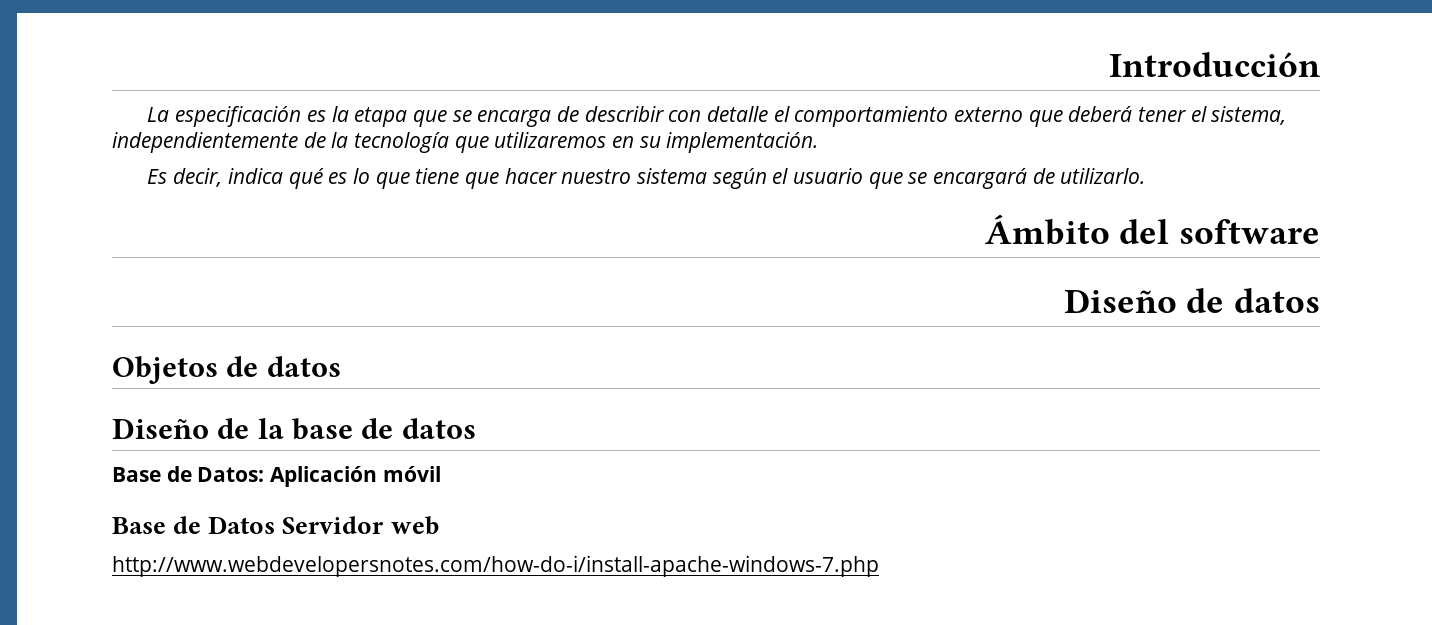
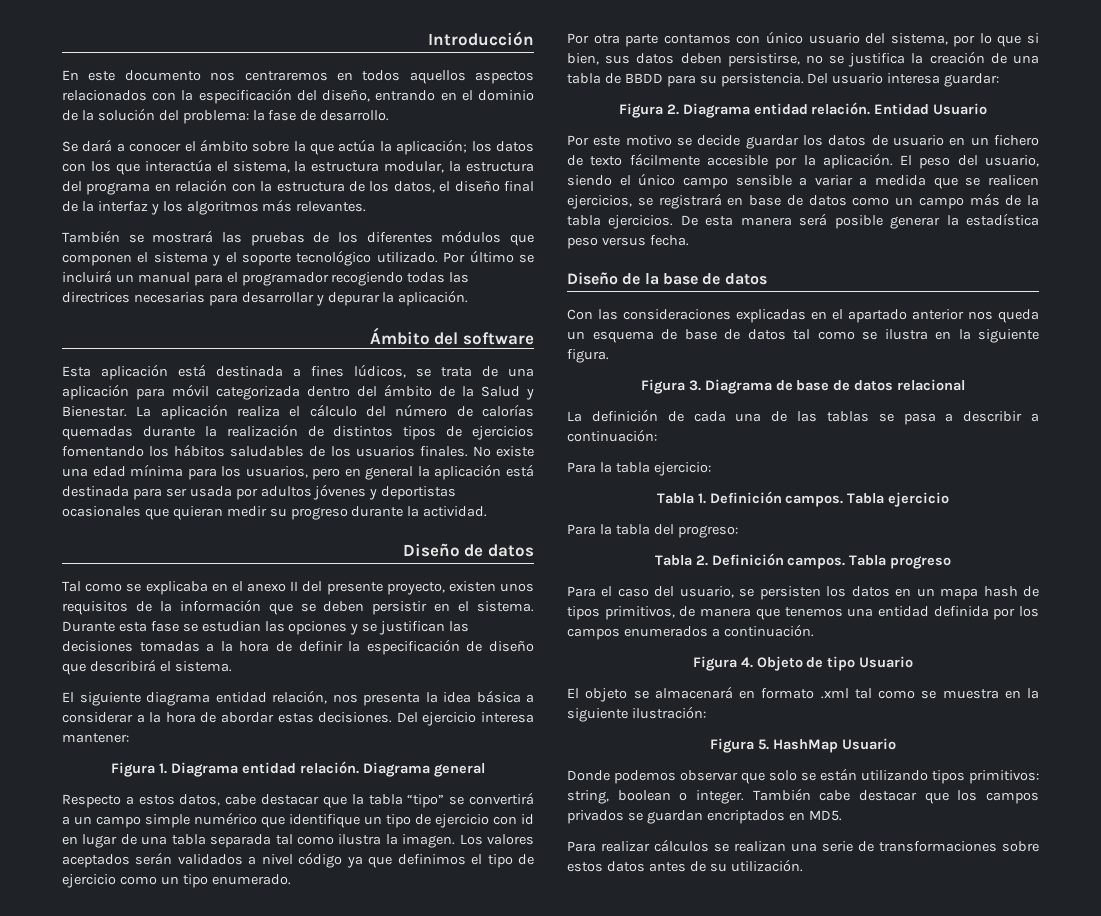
- La especificación es la etapa que se encarga de describir con detalle el comportamiento externo que deberá tener el sistema, independientemente de la tecnología que utilizaremos en su implementación.
- Es decir, indica qué es lo que tiene que hacer nuestro sistema según el usuario que se encargará de utilizarlo.
+ En este documento nos centraremos en todos aquellos aspectos relacionados con la especificación del diseño, entrando en el dominio de la solución del problema: la fase de desarrollo.
+ Se dará a conocer el ámbito sobre la que actúa la aplicación; los datos con los que interactúa el sistema, la estructura modular, la estructura del programa en relación con la estructura de los datos, el diseño final de la interfaz y los algoritmos más relevantes.
+ También se mostrará las pruebas de los diferentes módulos que componen el sistema y el soporte tecnológico utilizado. Por último se incluirá un manual para el programador recogiendo todas las directrices necesarias para desarrollar y depurar la aplicación.
  Ámbito del software
+ Esta aplicación está destinada a fines lúdicos, se trata de una aplicación para móvil categorizada dentro del ámbito de la Salud y Bienestar. La aplicación realiza el cálculo del número de calorías quemadas durante la realización de distintos tipos de ejercicios fomentando los hábitos saludables de los usuarios finales. No existe una edad mínima para los usuarios, pero en general la aplicación está destinada para ser usada por adultos jóvenes y deportistas ocasionales que quieran medir su progreso durante la actividad.
  Diseño de datos
- Objetos de datos
+ Tal como se explicaba en el anexo II del presente proyecto, existen unos requisitos de la información que se deben persistir en el sistema. Durante esta fase se estudian las opciones y se justifican las decisiones tomadas a la hora de definir la especificación de diseño que describirá el sistema.
+ El siguiente diagrama entidad relación, nos presenta la idea básica a considerar a la hora de abordar estas decisiones. Del ejercicio interesa mantener:
+ Figura 1. Diagrama entidad relación. Diagrama general
+ Respecto a estos datos, cabe destacar que la tabla “tipo” se convertirá a un campo simple numérico que identifique un tipo de ejercicio con id en lugar de una tabla separada tal como ilustra la imagen. Los valores aceptados serán validados a nivel código ya que definimos el tipo de ejercicio como un tipo enumerado.
+ Por otra parte contamos con único usuario del sistema, por lo que si bien, sus datos deben persistirse, no se justifica la creación de una tabla de BBDD para su persistencia. Del usuario interesa guardar:
+ Figura 2. Diagrama entidad relación. Entidad Usuario
+ Por este motivo se decide guardar los datos de usuario en un fichero de texto fácilmente accesible por la aplicación. El peso del usuario, siendo el único campo sensible a variar a medida que se realicen ejercicios, se registrará en base de datos como un campo más de la tabla ejercicios. De esta manera será posible generar la estadística peso versus fecha.
- Base de Datos: Aplicación móvil
- Base de Datos Servidor web
- http://www.webdevelopersnotes.com/how-do-i/install-apache-windows-7.php
+ Con las consideraciones explicadas en el apartado anterior nos queda un esquema de base de datos tal como se ilustra en la siguiente figura.
+ Figura 3. Diagrama de base de datos relacional
+ La definición de cada una de las tablas se pasa a describir a continuación:
+ Para la tabla ejercicio:
+ Tabla 1. Definición campos. Tabla ejercicio
+ Para la tabla del progreso:
+ Tabla 2. Definición campos. Tabla progreso
+ Para el caso del usuario, se persisten los datos en un mapa hash de tipos primitivos, de manera que tenemos una entidad definida por los campos enumerados a continuación.
+ Figura 4. Objeto de tipo Usuario
+ El objeto se almacenará en formato .xml tal como se muestra en la siguiente ilustración:
+ Figura 5. HashMap Usuario
+ Donde podemos observar que solo se están utilizando tipos primitivos: string, boolean o integer. También cabe destacar que los campos privados se guardan encriptados en MD5.
+ Para realizar cálculos se realizan una serie de transformaciones sobre estos datos antes de su utilización.

